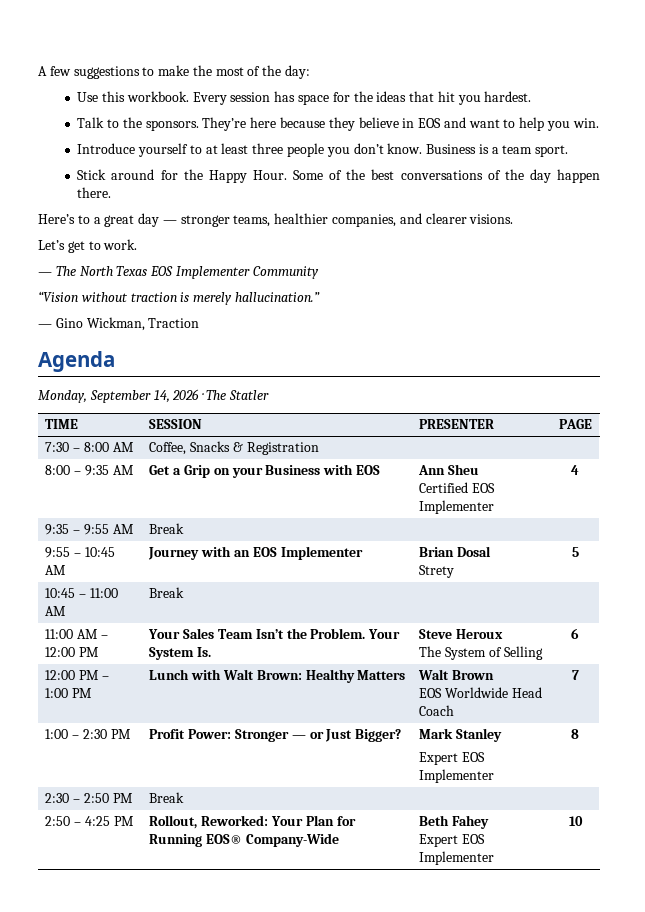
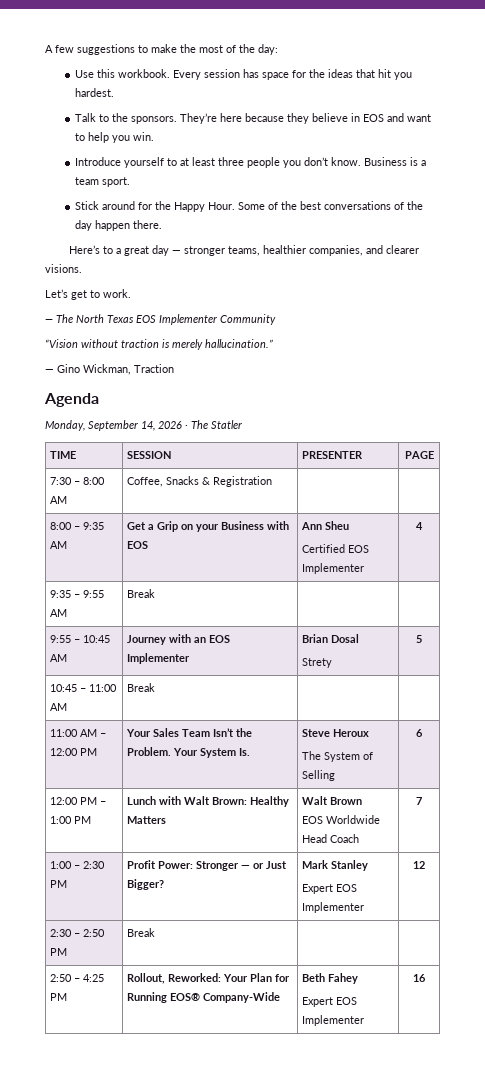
  1:00 – 2:30 PM | Profit Power: Stronger — or Just Bigger? | Mark Stanley
- Expert EOS Implementer | 8
+ Expert EOS Implementer | 12
  2:50 – 4:25 PM | Rollout, Reworked: Your Plan for Running EOS® Company-Wide | Beth Fahey
- Expert EOS Implementer | 10
+ Expert EOS Implementer | 16

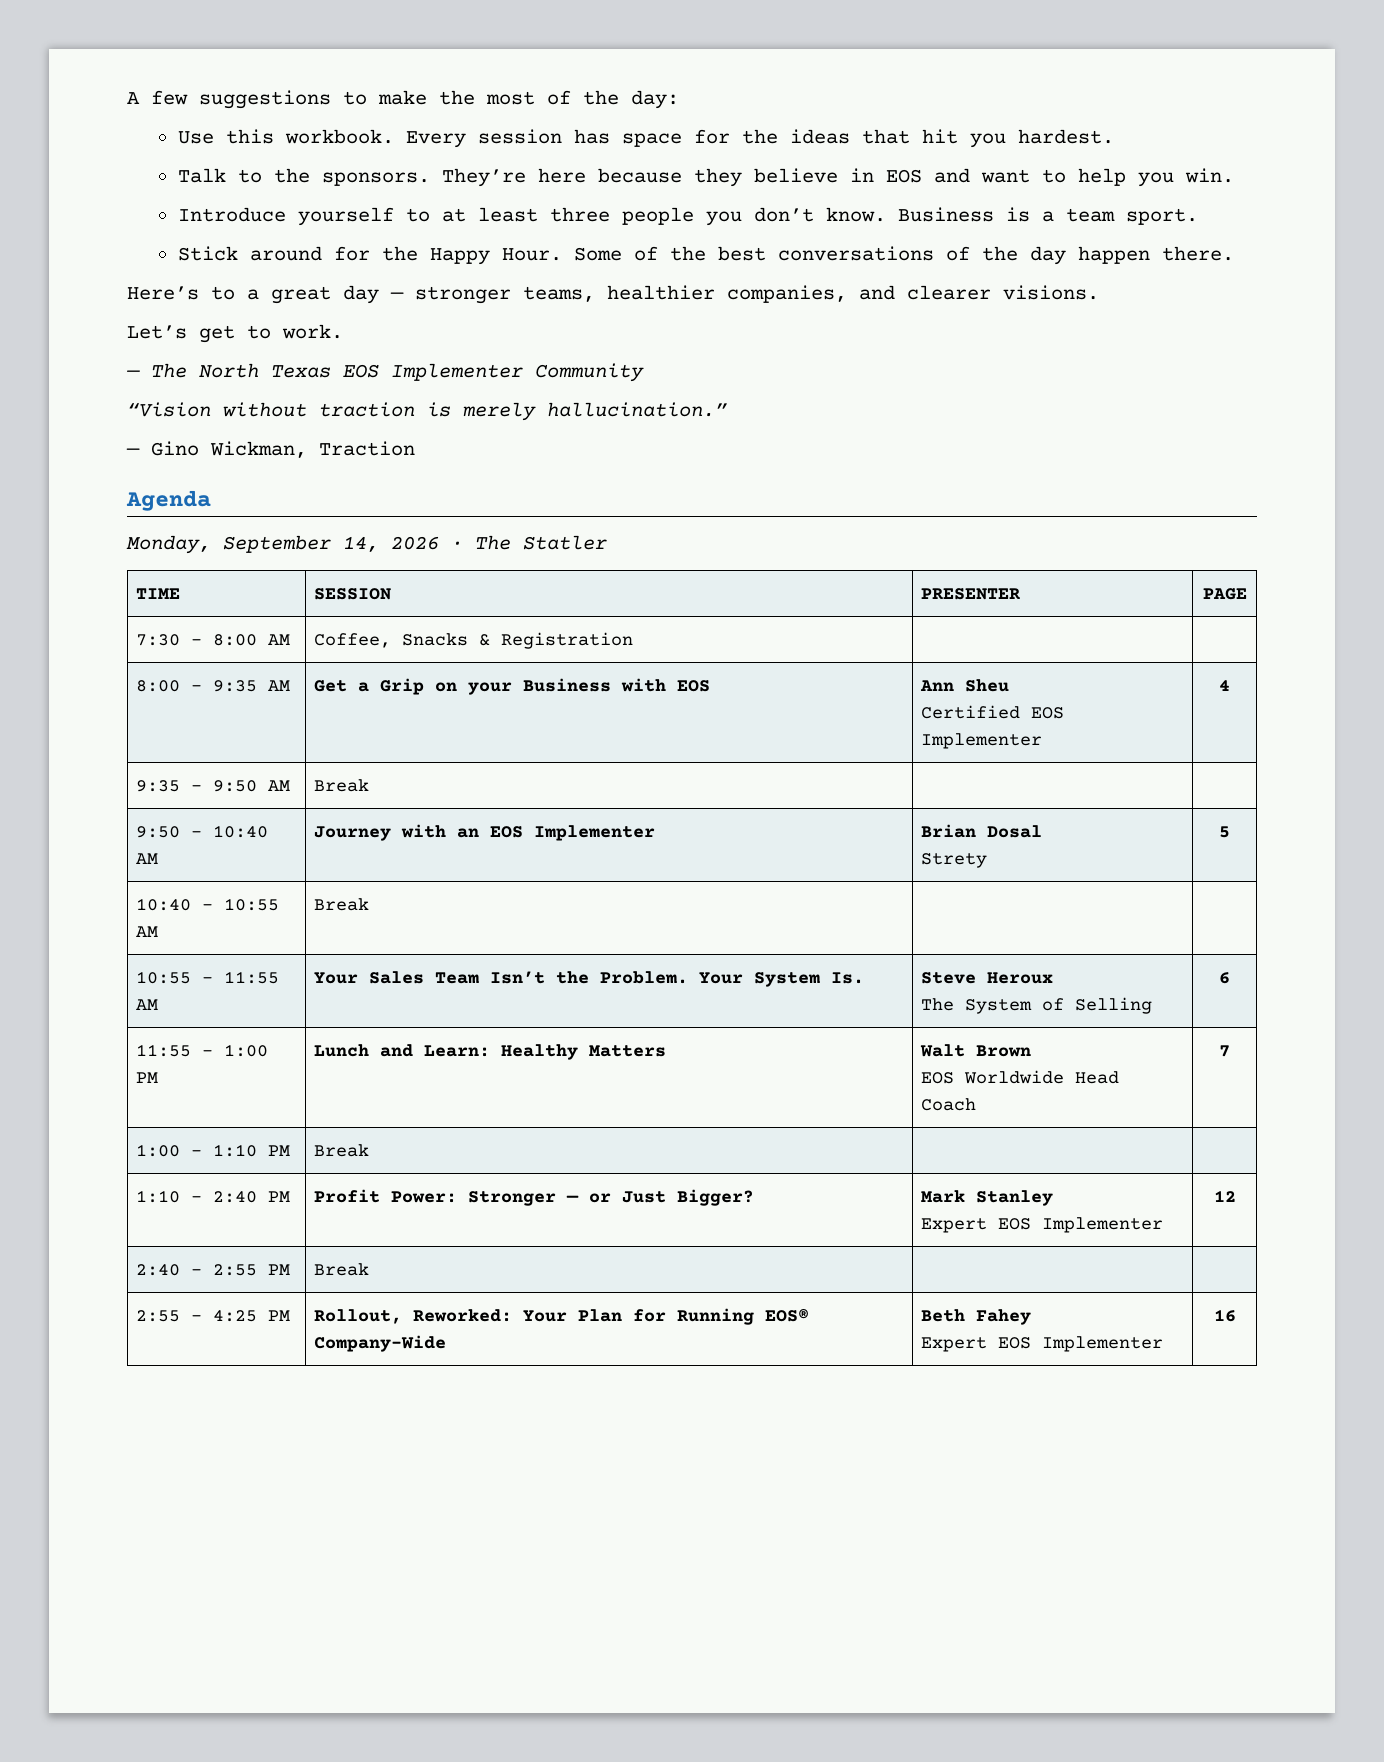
- 9:35 – 9:55 AM | Break | |
- 9:55 – 10:45 AM | Journey with an EOS Implementer | Brian Dosal
+ 9:35 – 9:50 AM | Break | |
+ 9:50 – 10:40 AM | Journey with an EOS Implementer | Brian Dosal
- 10:45 – 11:00 AM | Break | |
- 11:00 AM – 12:00 PM | Your Sales Team Isn’t the Problem. Your System Is. | Steve Heroux
+ 10:40 – 10:55 AM | Break | |
+ 10:55 – 11:55 AM | Your Sales Team Isn’t the Problem. Your System Is. | Steve Heroux
- 12:00 PM – 1:00 PM | Lunch with Walt Brown: Healthy Matters | Walt Brown
+ 11:55 – 1:00 PM | Lunch and Learn: Healthy Matters | Walt Brown
- 1:00 – 2:30 PM | Profit Power: Stronger — or Just Bigger? | Mark Stanley
+ 1:00 – 1:10 PM | Break | |
+ 1:10 – 2:40 PM | Profit Power: Stronger — or Just Bigger? | Mark Stanley
- 2:30 – 2:50 PM | Break | |
- 2:50 – 4:25 PM | Rollout, Reworked: Your Plan for Running EOS® Company-Wide | Beth Fahey
+ 2:40 – 2:55 PM | Break | |
+ 2:55 – 4:25 PM | Rollout, Reworked: Your Plan for Running EOS® Company-Wide | Beth Fahey

